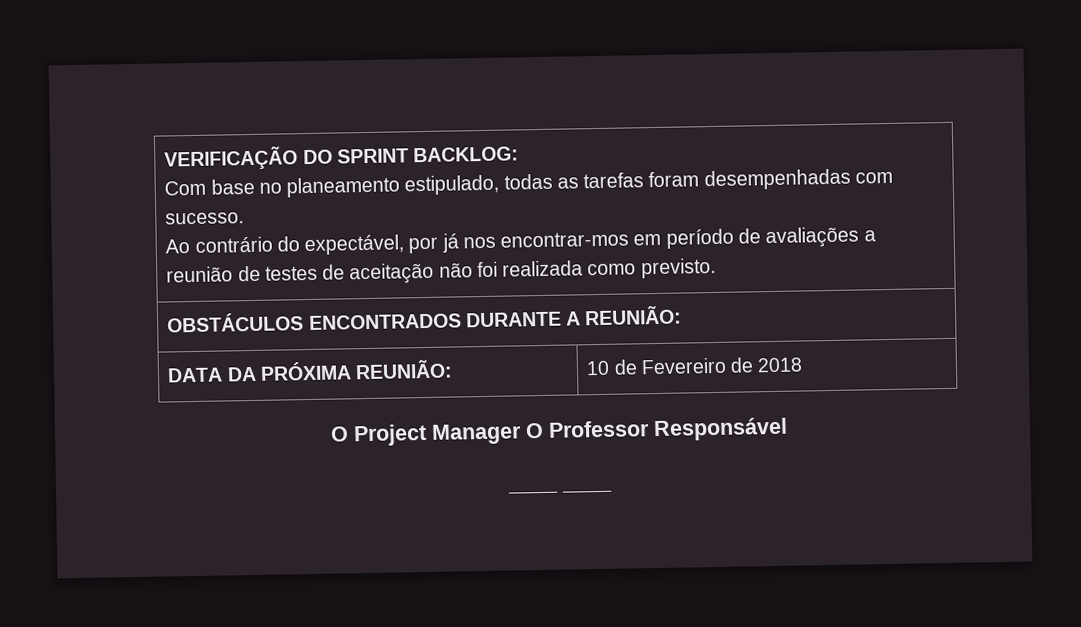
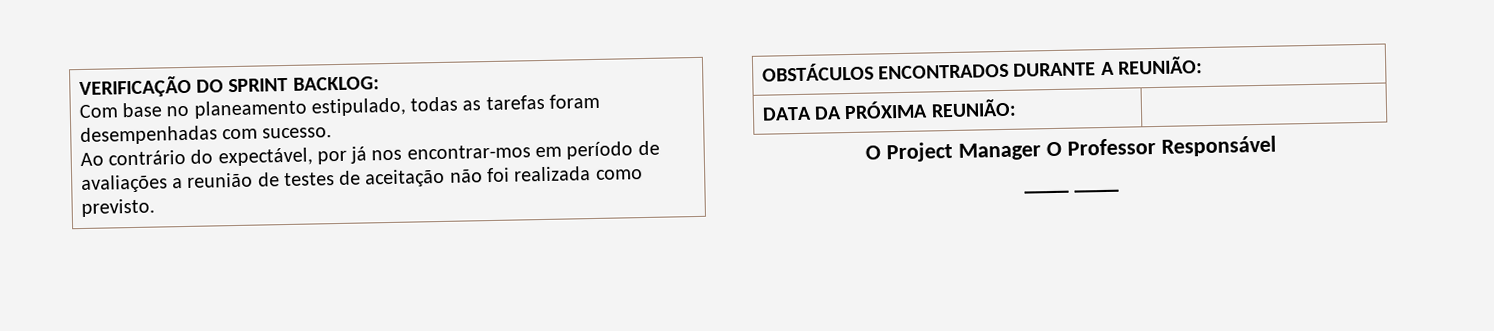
- DATA DA PRÓXIMA REUNIÃO: | 10 de Fevereiro de 2018
+ DATA DA PRÓXIMA REUNIÃO: |

